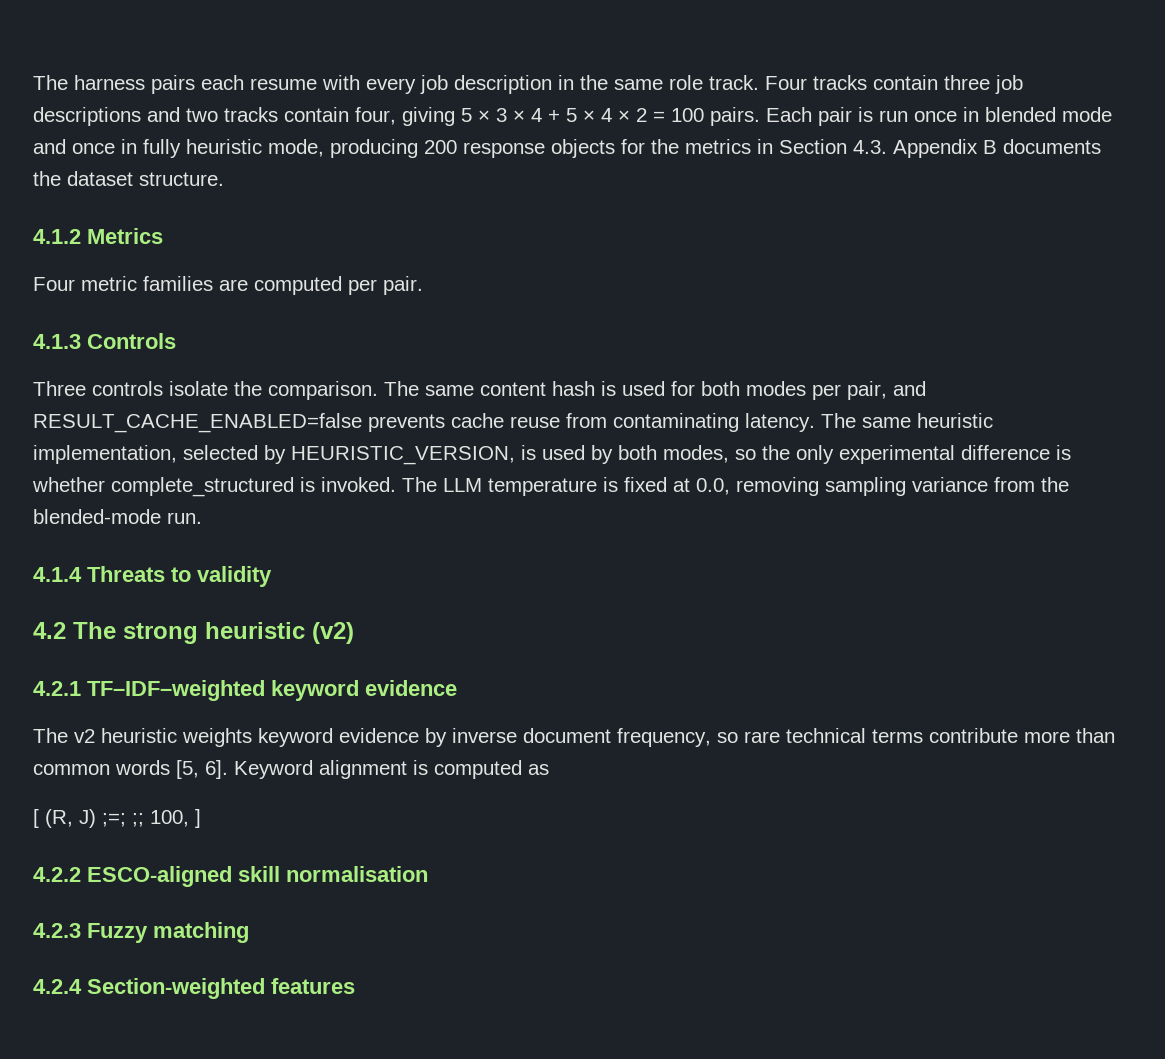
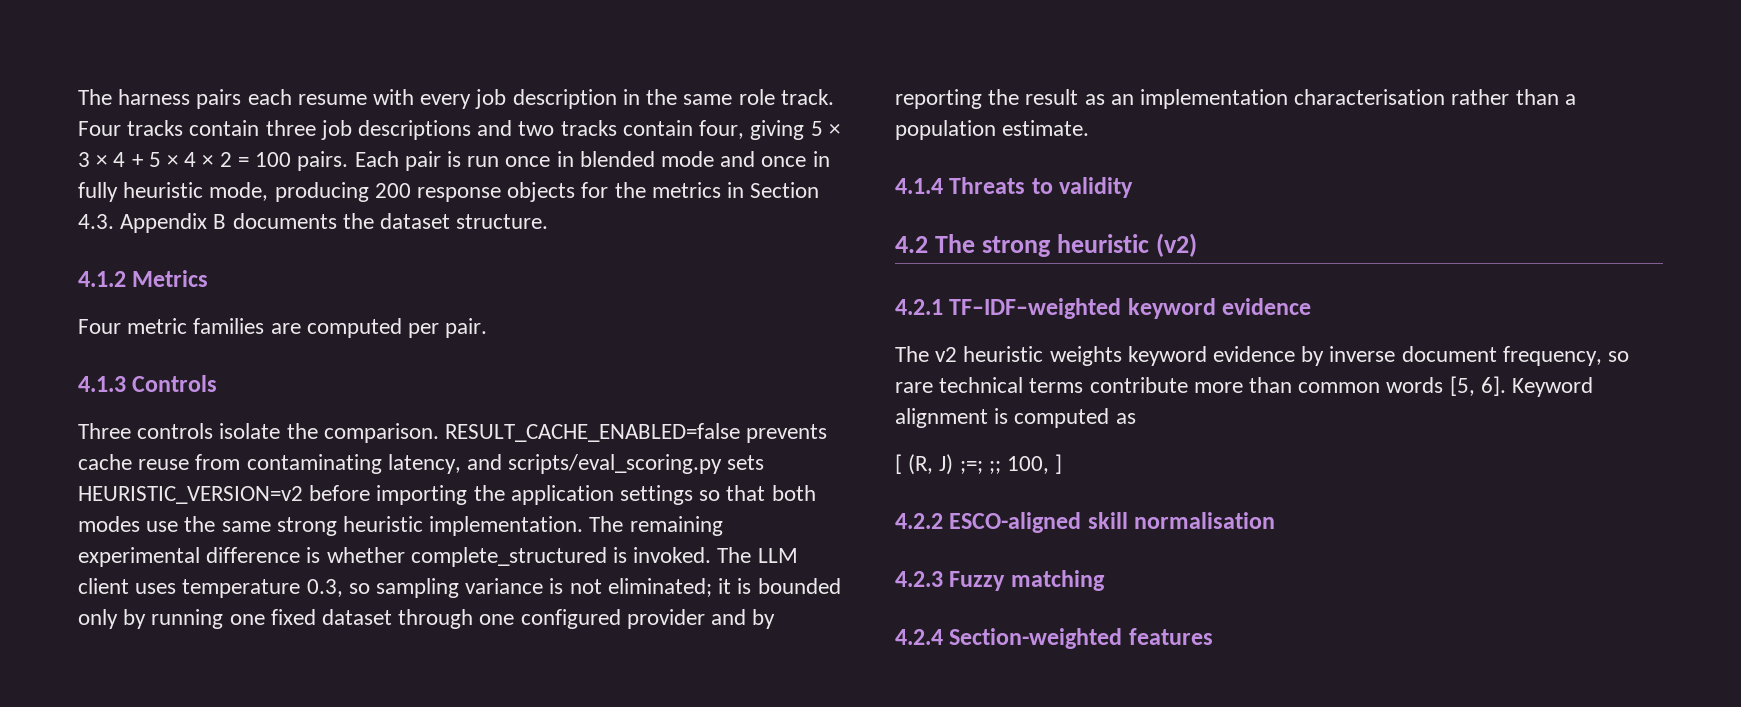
- The same content hash is used for both modes per pair, and RESULT_CACHE_ENABLED=false prevents cache reuse from contaminating latency. The same heuristic implementation, selected by HEURISTIC_VERSION, is used by both modes, so the only experimental difference is whether complete_structured is invoked.
+ RESULT_CACHE_ENABLED=false prevents cache reuse from contaminating latency, and scripts/eval_scoring.py sets HEURISTIC_VERSION=v2 before importing the application settings so that both modes use the same strong heuristic implementation. The remaining experimental difference is whether complete_structured is invoked.
- The LLM temperature is fixed at 0.0, removing sampling variance from the blended-mode run.
+ The LLM client uses temperature 0.3, so sampling variance is not eliminated; it is bounded only by running one fixed dataset through one configured provider and by reporting the result as an implementation characterisation rather than a population estimate.

